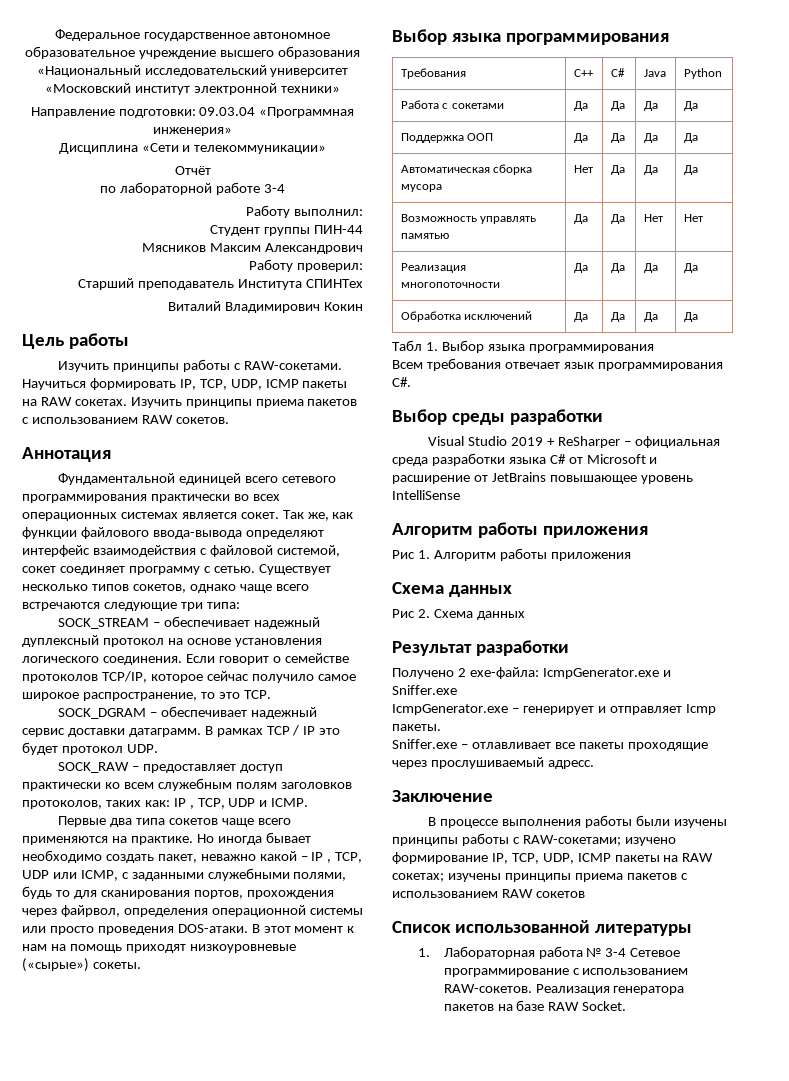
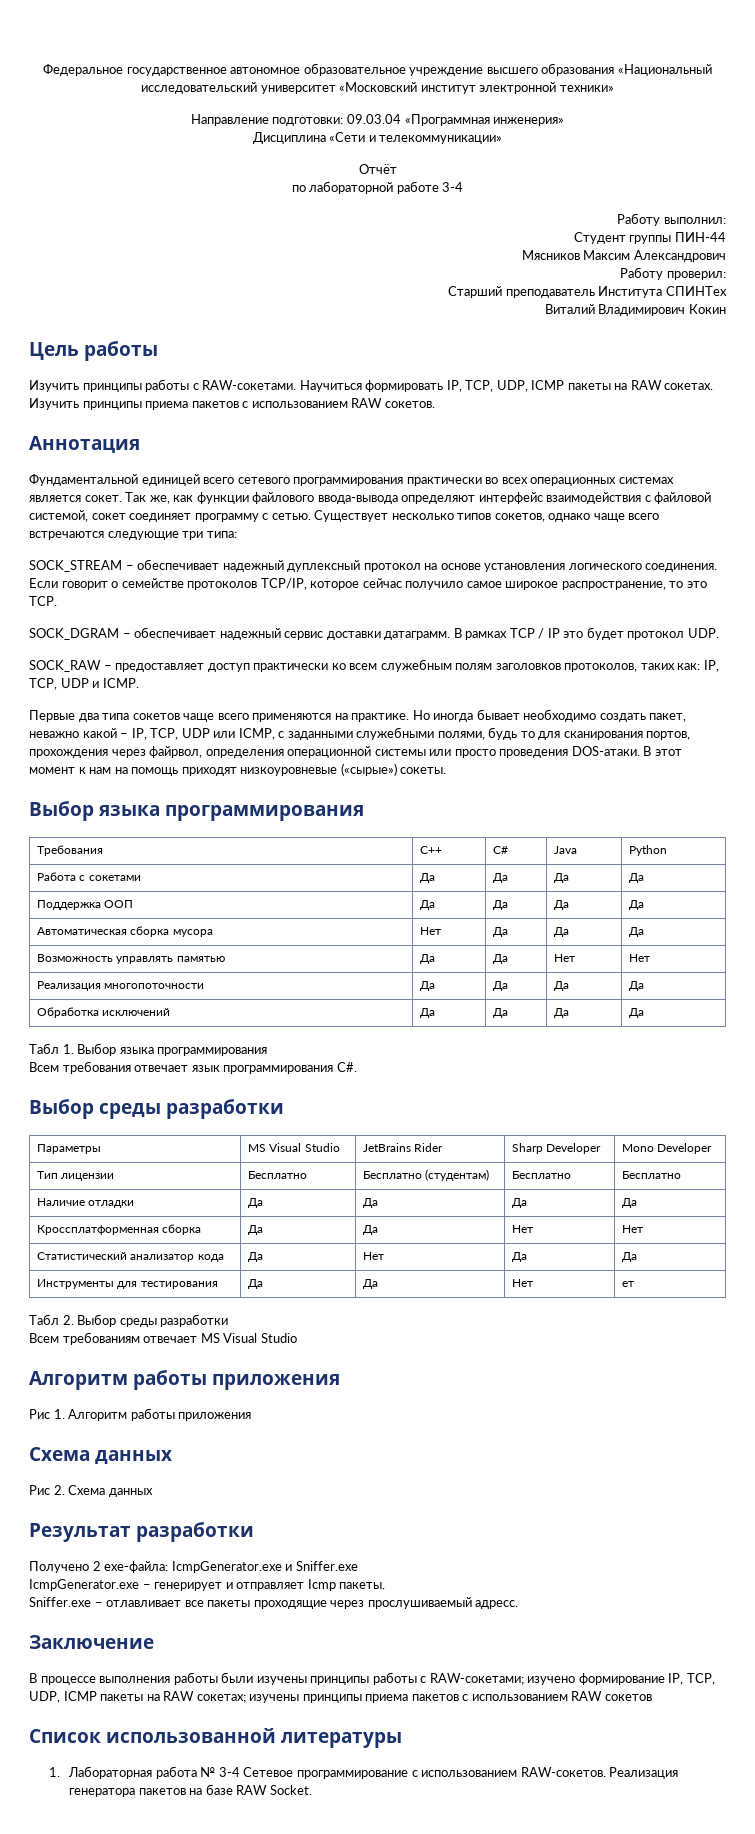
- SOCK_RAW – предоставляет доступ практически ко всем служебным полям заголовков протоколов, таких как: IP , TCP, UDP и ICMP.
+ SOCK_RAW – предоставляет доступ практически ко всем служебным полям заголовков протоколов, таких как: IP, TCP, UDP и ICMP.
- Но иногда бывает необходимо создать пакет, неважно какой – IP , TCP, UDP или ICMP, с заданными служебными полями, будь то для сканирования портов, прохождения через файрвол, определения операционной системы или просто проведения DOS-атаки.
+ Но иногда бывает необходимо создать пакет, неважно какой – IP, TCP, UDP или ICMP, с заданными служебными полями, будь то для сканирования портов, прохождения через файрвол, определения операционной системы или просто проведения DOS-атаки.
- Visual Studio 2019 + ReSharper – официальная среда разработки языка С# от Microsoft и расширение от JetBrains повышающее уровень IntelliSense
+ Параметры | MS Visual Studio | JetBrains Rider | Sharp Developer | Mono Developer
+ Тип лицензии | Бесплатно | Бесплатно (студентам) | Бесплатно | Бесплатно
+ Наличие отладки | Да | Да | Да | Да
+ Кроссплатформенная сборка | Да | Да | Нет | Нет
+ Статистический анализатор кода | Да | Нет | Да | Да
+ Инструменты для тестирования | Да | Да | Нет | ет
+ Табл 2. Выбор среды разработки
+ Всем требованиям отвечает MS Visual Studio

